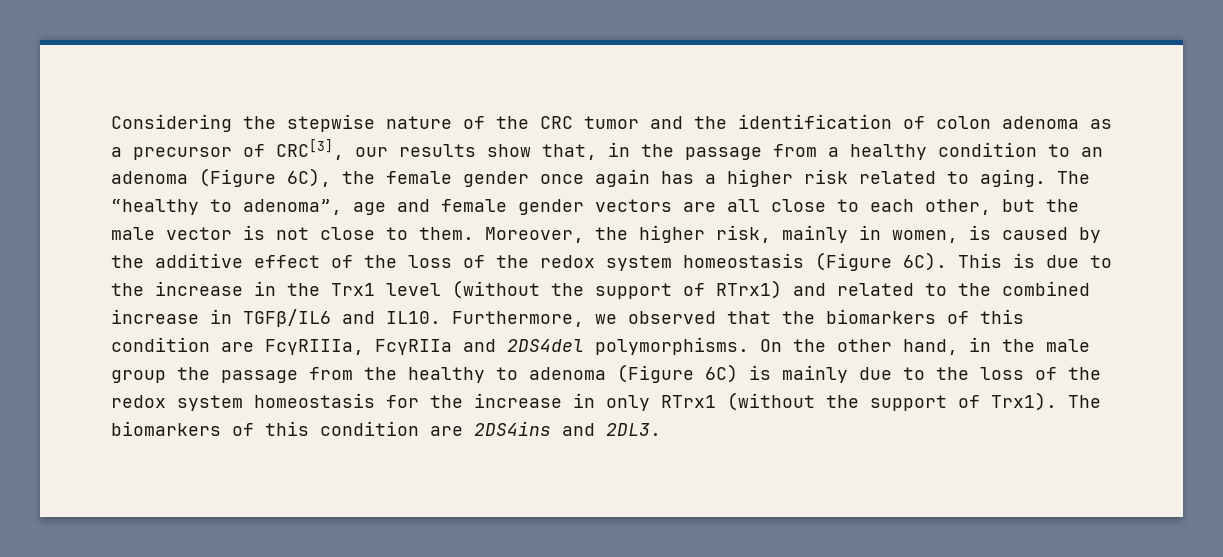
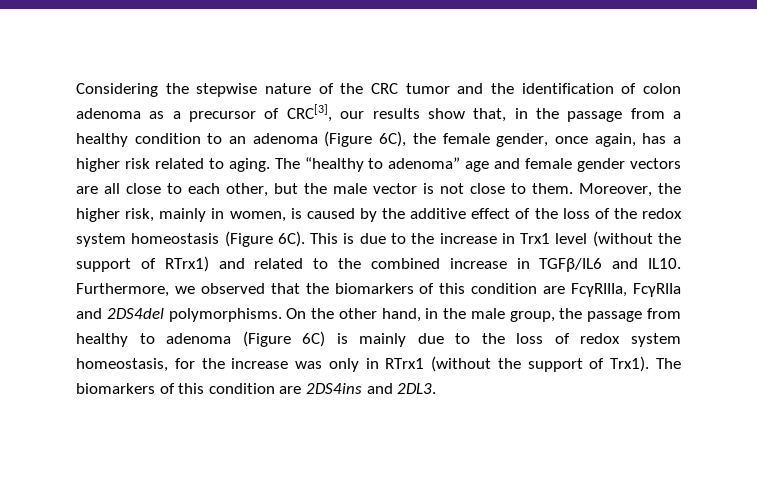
- Considering the stepwise nature of the CRC tumor and the identification of colon adenoma as a precursor of CRC[3], our results show that, in the passage from a healthy condition to an adenoma (Figure 6C), the female gender once again has a higher risk related to aging.
+ Considering the stepwise nature of the CRC tumor and the identification of colon adenoma as a precursor of CRC[3], our results show that, in the passage from a healthy condition to an adenoma (Figure 6C), the female gender, once again, has a higher risk related to aging.
- The “healthy to adenoma”, age and female gender vectors are all close to each other, but the male vector is not close to them.
+ The “healthy to adenoma” age and female gender vectors are all close to each other, but the male vector is not close to them.
- This is due to the increase in the Trx1 level (without the support of RTrx1) and related to the combined increase in TGFβ/IL6 and IL10.
+ This is due to the increase in Trx1 level (without the support of RTrx1) and related to the combined increase in TGFβ/IL6 and IL10.
- On the other hand, in the male group the passage from the healthy to adenoma (Figure 6C) is mainly due to the loss of the redox system homeostasis for the increase in only RTrx1 (without the support of Trx1).
+ On the other hand, in the male group, the passage from healthy to adenoma (Figure 6C) is mainly due to the loss of redox system homeostasis, for the increase was only in RTrx1 (without the support of Trx1).

